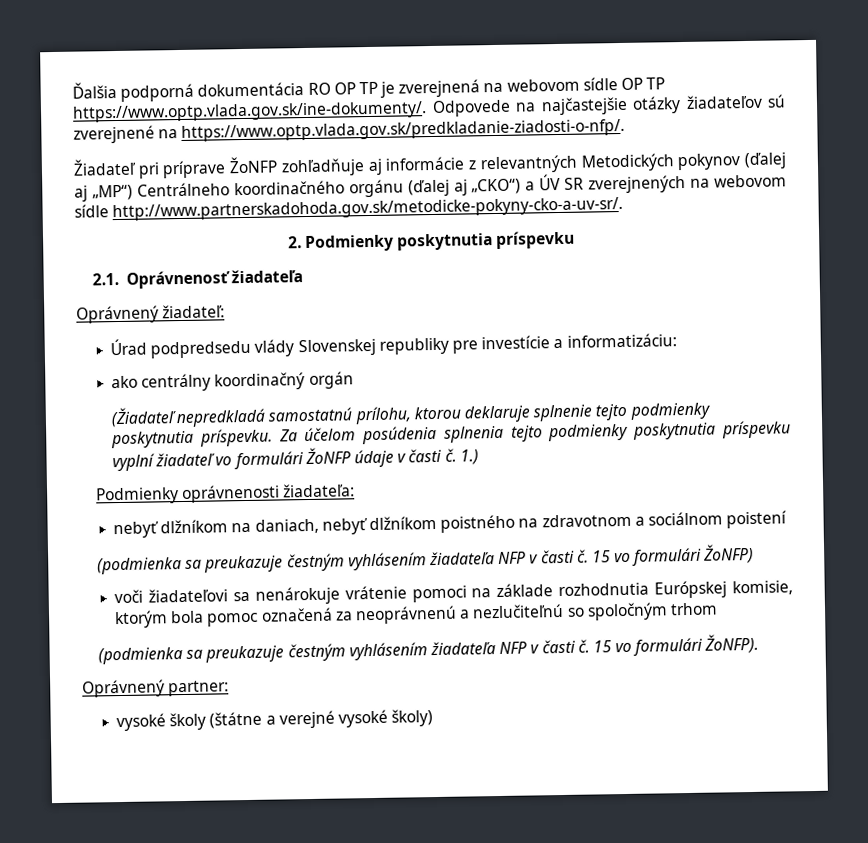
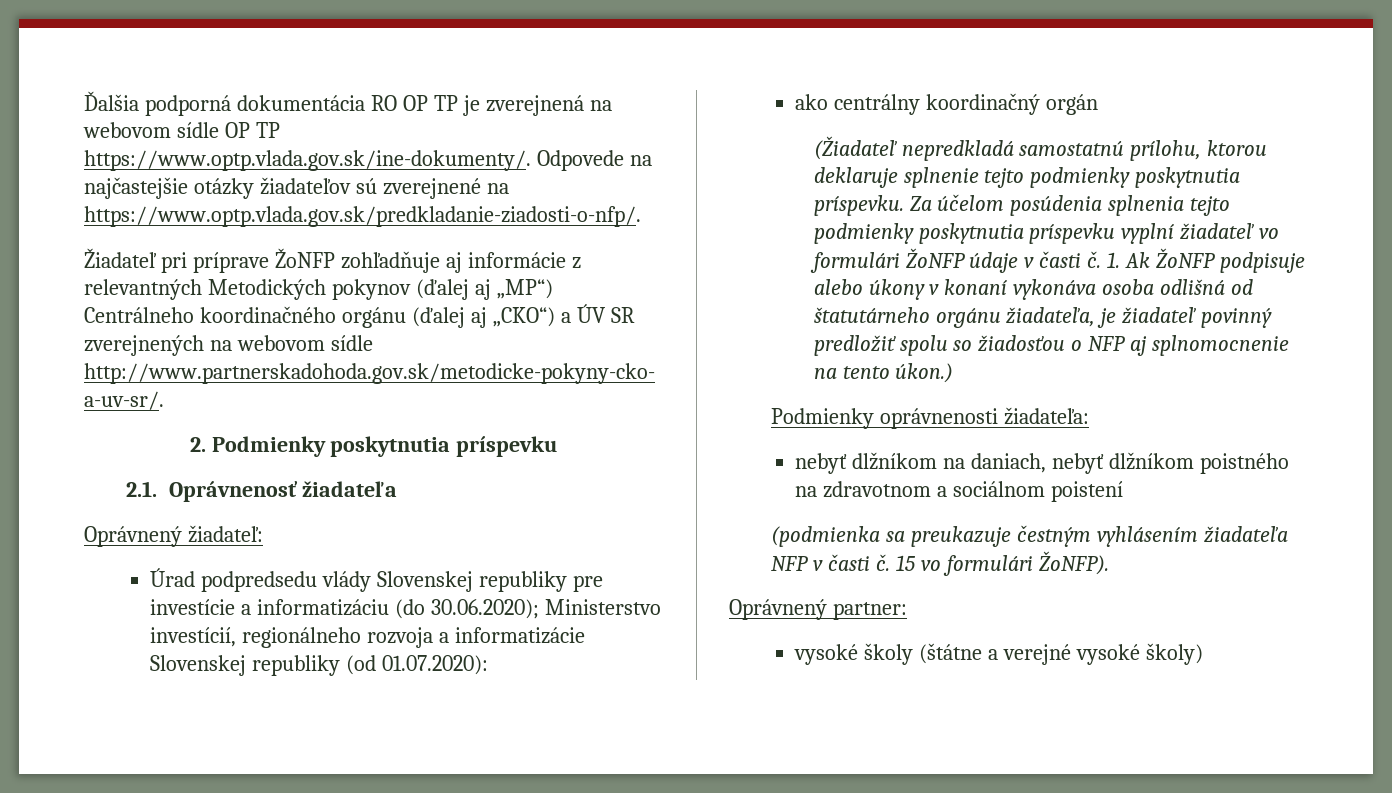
- Úrad podpredsedu vlády Slovenskej republiky pre investície a informatizáciu:
+ Úrad podpredsedu vlády Slovenskej republiky pre investície a informatizáciu (do 30.06.2020); Ministerstvo investícií, regionálneho rozvoja a informatizácie Slovenskej republiky (od 01.07.2020):
- 1.)
+ 1. Ak ŽoNFP podpisuje alebo úkony v konaní vykonáva osoba odlišná od štatutárneho orgánu žiadateľa, je žiadateľ povinný predložiť spolu so žiadosťou o NFP aj splnomocnenie na tento úkon.)
- (podmienka sa preukazuje čestným vyhlásením žiadateľa NFP v časti č. 15 vo formulári ŽoNFP)
- voči žiadateľovi sa nenárokuje vrátenie pomoci na základe rozhodnutia Európskej komisie, ktorým bola pomoc označená za neoprávnenú a nezlučiteľnú so spoločným trhom

